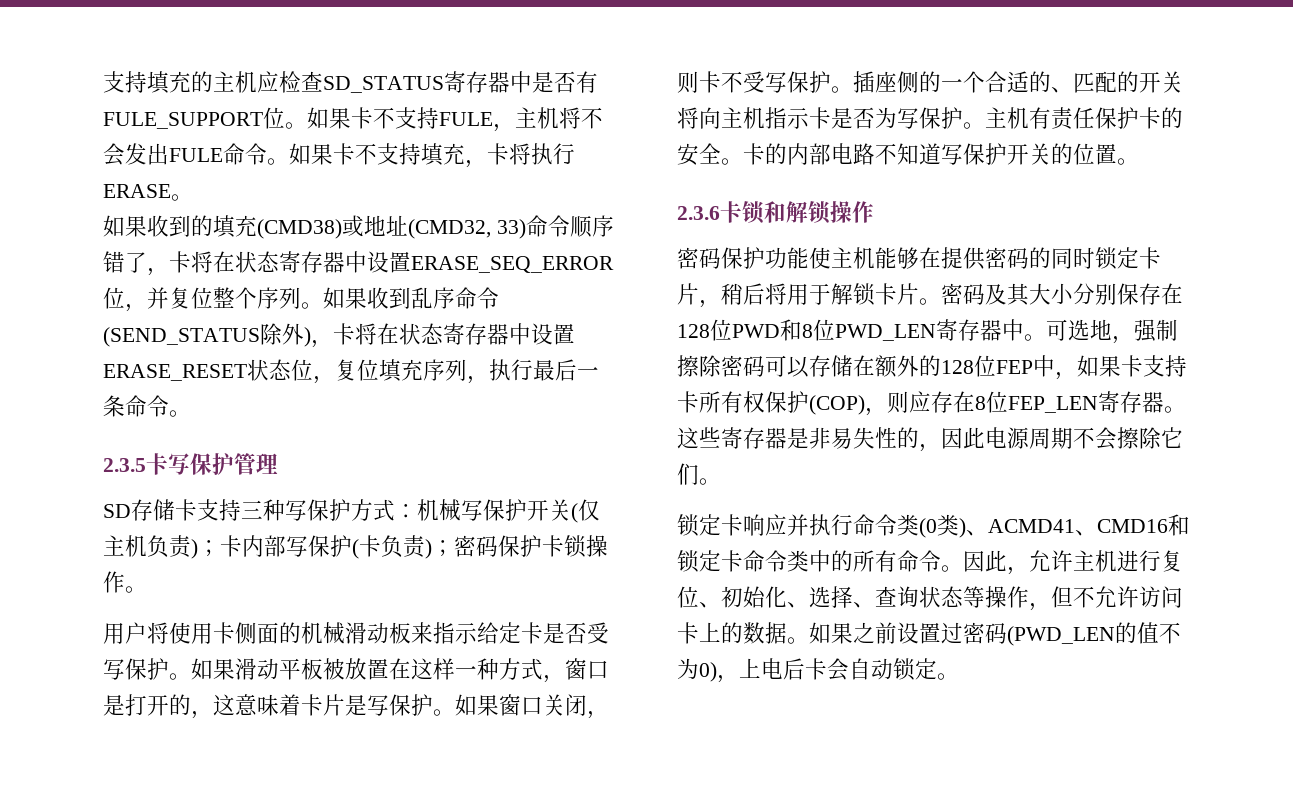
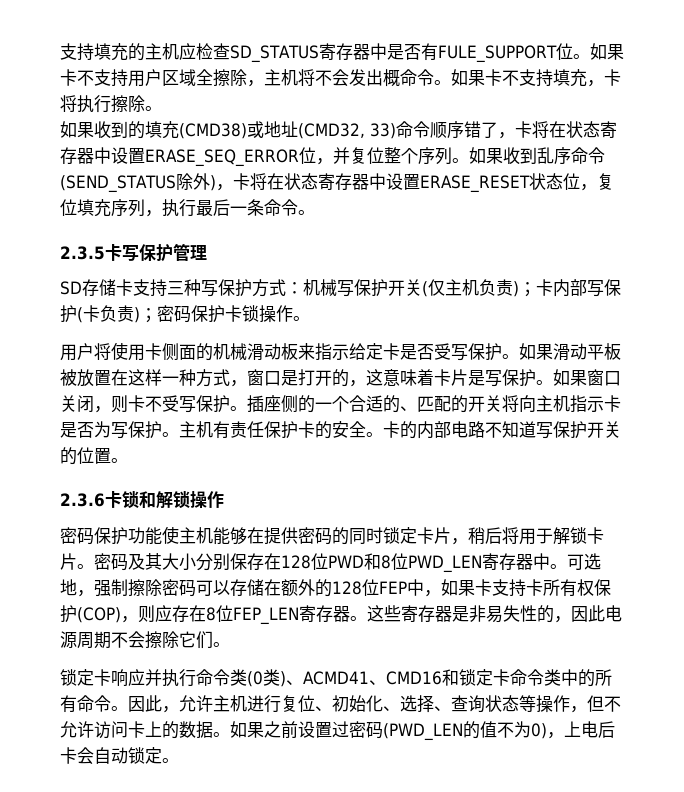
- 如果卡不支持FULE，主机将不会发出FULE命令。
+ 如果卡不支持用户区域全擦除，主机将不会发出概命令。
- 如果卡不支持填充，卡将执行ERASE。
+ 如果卡不支持填充，卡将执行擦除。

